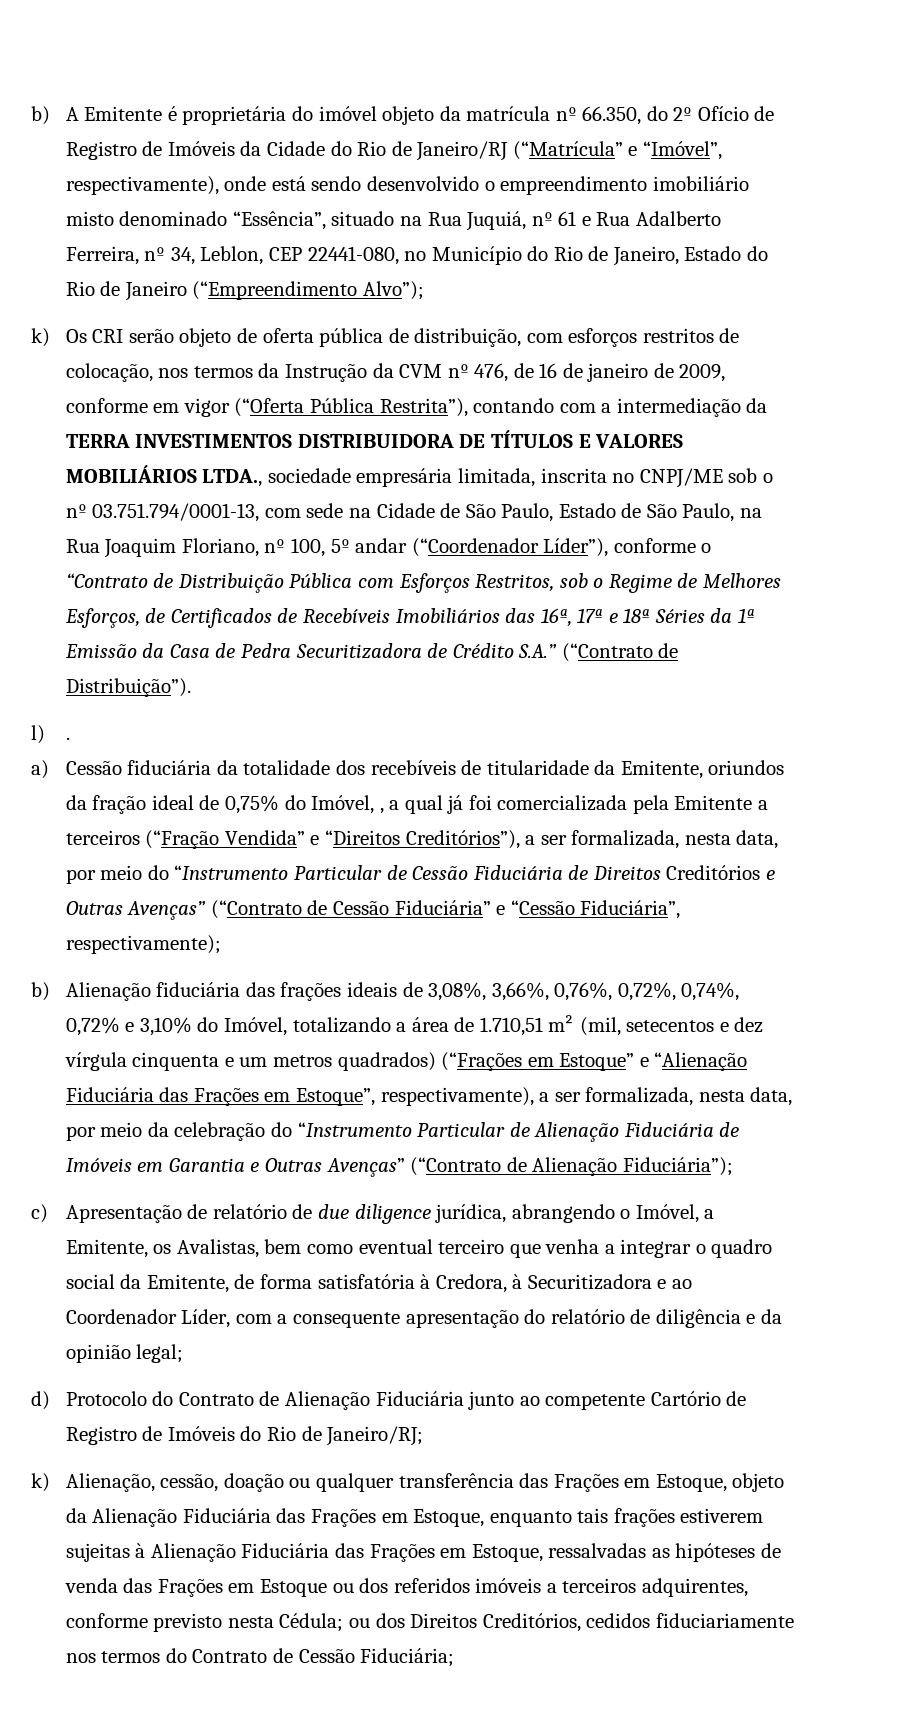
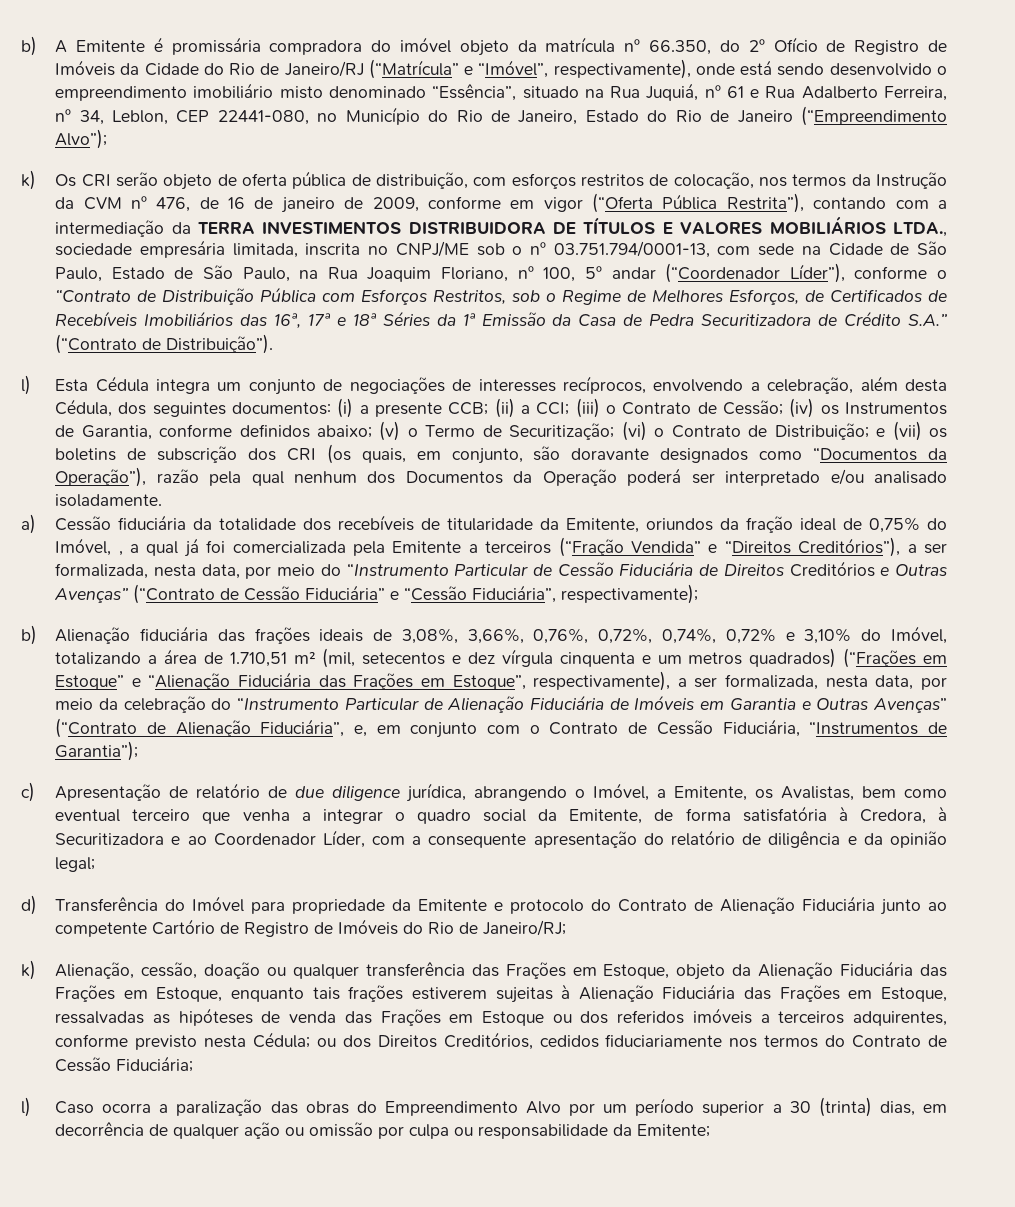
- b) A Emitente é proprietária do imóvel objeto da matrícula nº 66.350, do 2º Ofício de Registro de Imóveis da Cidade do Rio de Janeiro/RJ (“Matrícula” e “Imóvel”, respectivamente), onde está sendo desenvolvido o empreendimento imobiliário misto denominado “Essência”, situado na Rua Juquiá, nº 61 e Rua Adalberto Ferreira, nº 34, Leblon, CEP 22441-080, no Município do Rio de Janeiro, Estado do Rio de Janeiro (“Empreendimento Alvo”);
+ b) A Emitente é promissária compradora do imóvel objeto da matrícula nº 66.350, do 2º Ofício de Registro de Imóveis da Cidade do Rio de Janeiro/RJ (“Matrícula” e “Imóvel”, respectivamente), onde está sendo desenvolvido o empreendimento imobiliário misto denominado “Essência”, situado na Rua Juquiá, nº 61 e Rua Adalberto Ferreira, nº 34, Leblon, CEP 22441-080, no Município do Rio de Janeiro, Estado do Rio de Janeiro (“Empreendimento Alvo”);
- l) .
+ l) Esta Cédula integra um conjunto de negociações de interesses recíprocos, envolvendo a celebração, além desta Cédula, dos seguintes documentos: (i) a presente CCB; (ii) a CCI; (iii) o Contrato de Cessão; (iv) os Instrumentos de Garantia, conforme definidos abaixo; (v) o Termo de Securitização; (vi) o Contrato de Distribuição; e (vii) os boletins de subscrição dos CRI (os quais, em conjunto, são doravante designados como “Documentos da Operação”), razão pela qual nenhum dos Documentos da Operação poderá ser interpretado e/ou analisado isoladamente.
- b) Alienação fiduciária das frações ideais de 3,08%, 3,66%, 0,76%, 0,72%, 0,74%, 0,72% e 3,10% do Imóvel, totalizando a área de 1.710,51 m² (mil, setecentos e dez vírgula cinquenta e um metros quadrados) (“Frações em Estoque” e “Alienação Fiduciária das Frações em Estoque”, respectivamente), a ser formalizada, nesta data, por meio da celebração do “Instrumento Particular de Alienação Fiduciária de Imóveis em Garantia e Outras Avenças” (“Contrato de Alienação Fiduciária”);
+ b) Alienação fiduciária das frações ideais de 3,08%, 3,66%, 0,76%, 0,72%, 0,74%, 0,72% e 3,10% do Imóvel, totalizando a área de 1.710,51 m² (mil, setecentos e dez vírgula cinquenta e um metros quadrados) (“Frações em Estoque” e “Alienação Fiduciária das Frações em Estoque”, respectivamente), a ser formalizada, nesta data, por meio da celebração do “Instrumento Particular de Alienação Fiduciária de Imóveis em Garantia e Outras Avenças” (“Contrato de Alienação Fiduciária”, e, em conjunto com o Contrato de Cessão Fiduciária, “Instrumentos de Garantia”);
- d) Protocolo do Contrato de Alienação Fiduciária junto ao competente Cartório de Registro de Imóveis do Rio de Janeiro/RJ;
+ d) Transferência do Imóvel para propriedade da Emitente e protocolo do Contrato de Alienação Fiduciária junto ao competente Cartório de Registro de Imóveis do Rio de Janeiro/RJ;
+ l) Caso ocorra a paralização das obras do Empreendimento Alvo por um período superior a 30 (trinta) dias, em decorrência de qualquer ação ou omissão por culpa ou responsabilidade da Emitente;

